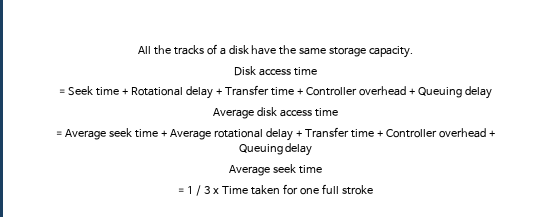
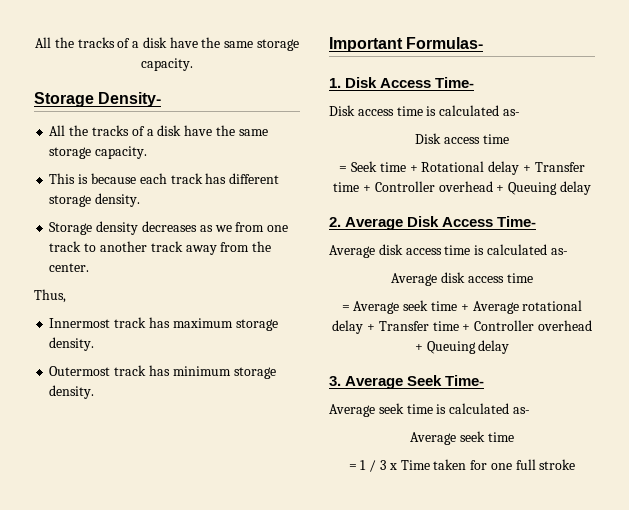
+ Storage Density-
+ All the tracks of a disk have the same storage capacity.
+ This is because each track has different storage density.
+ Storage density decreases as we from one track to another track away from the center.
+ Thus,
+ Innermost track has maximum storage density.
+ Outermost track has minimum storage density.
+ Important Formulas-
+ 1. Disk Access Time-
+ Disk access time is calculated as-
+ 2. Average Disk Access Time-
+ Average disk access time is calculated as-
+ 3. Average Seek Time-
+ Average seek time is calculated as-

